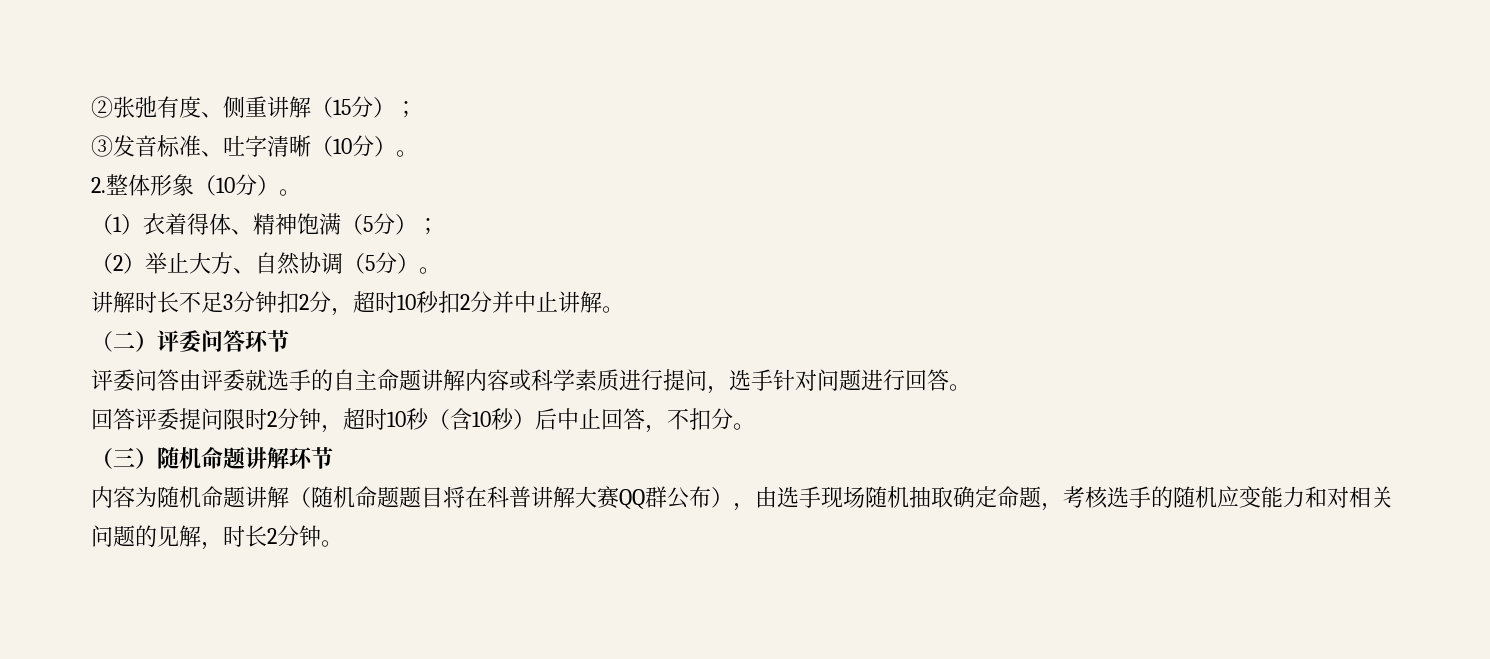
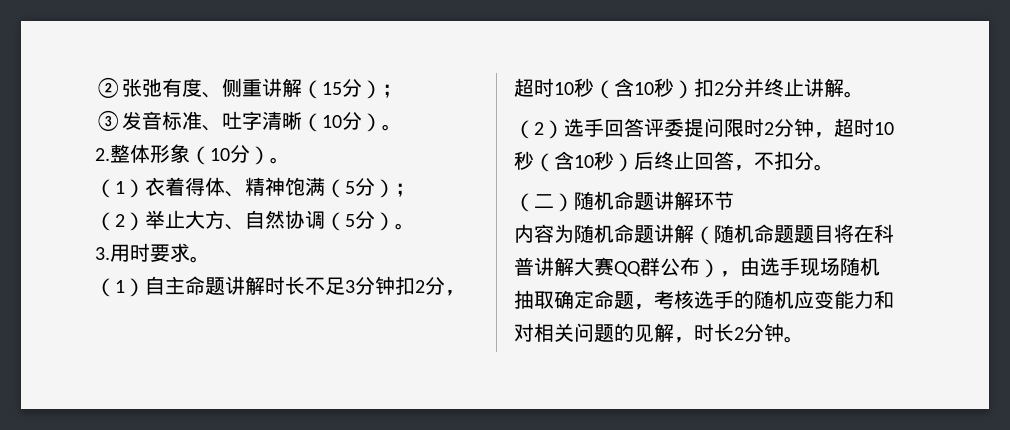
- 讲解时长不足3分钟扣2分，超时10秒扣2分并中止讲解。
+ 3.用时要求。
+ （1）自主命题讲解时长不足3分钟扣2分，超时10秒（含10秒）扣2分并终止讲解。
- （二）评委问答环节
- 评委问答由评委就选手的自主命题讲解内容或科学素质进行提问，选手针对问题进行回答。
- 回答评委提问限时2分钟，超时10秒（含10秒）后中止回答，不扣分。
+ （2）选手回答评委提问限时2分钟，超时10秒（含10秒）后终止回答，不扣分。
- （三）随机命题讲解环节
+ （二）随机命题讲解环节

